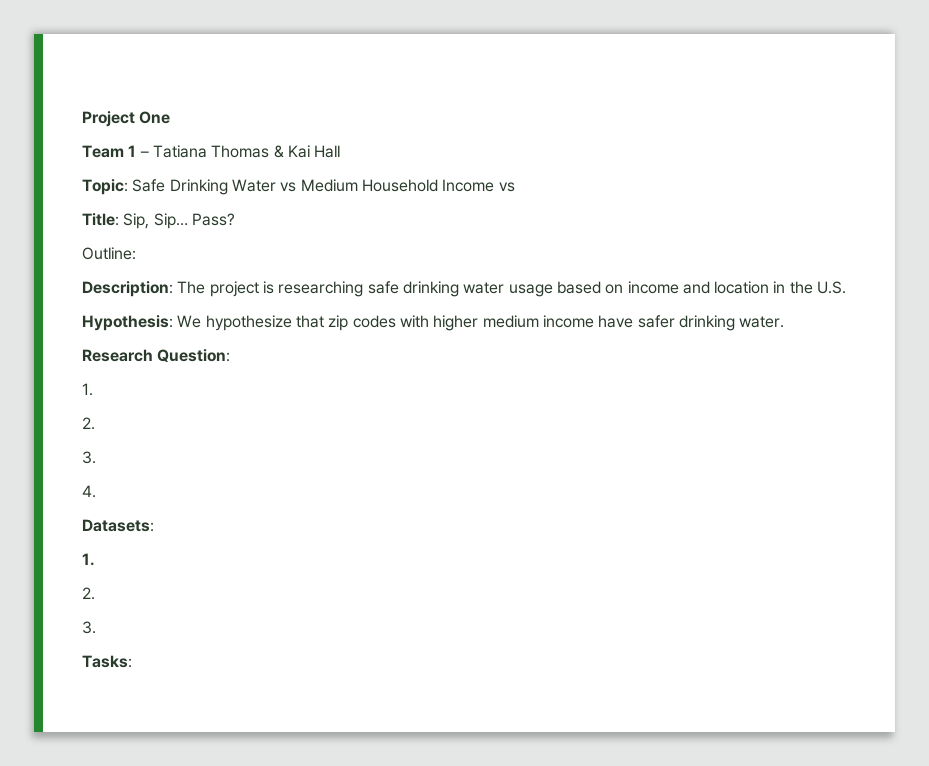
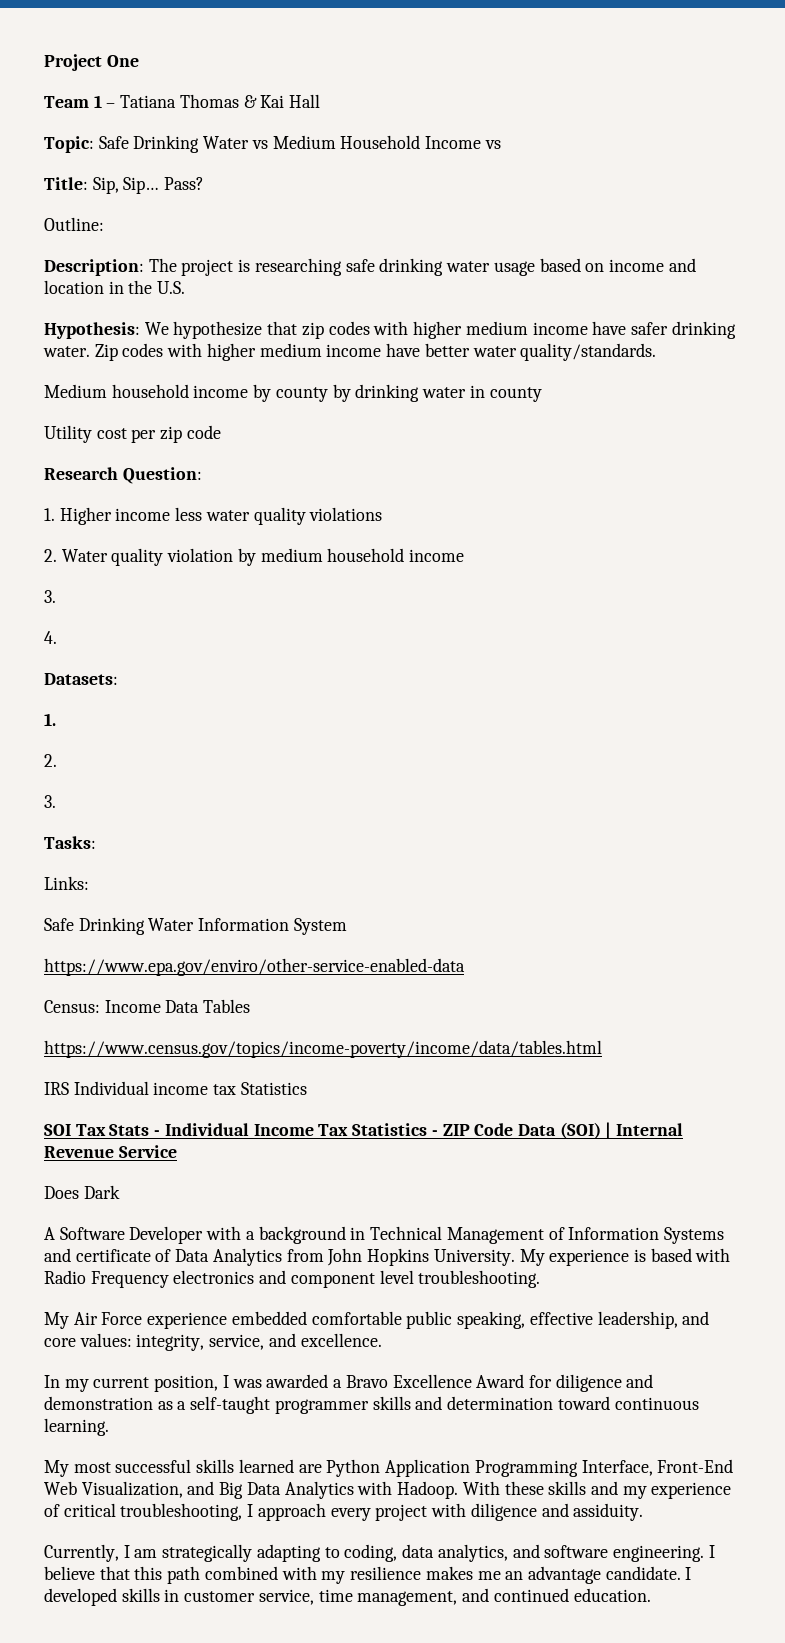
- Hypothesis: We hypothesize that zip codes with higher medium income have safer drinking water.
+ Hypothesis: We hypothesize that zip codes with higher medium income have safer drinking water. Zip codes with higher medium income have better water quality/standards.
+ Medium household income by county by drinking water in county
+ Utility cost per zip code
  Research Question:
- 1.
- 2.
+ 1. Higher income less water quality violations
+ 2. Water quality violation by medium household income
+ Links:
+ Safe Drinking Water Information System
+ https://www.epa.gov/enviro/other-service-enabled-data
+ Census: Income Data Tables
+ https://www.census.gov/topics/income-poverty/income/data/tables.html
+ IRS Individual income tax Statistics
+ SOI Tax Stats - Individual Income Tax Statistics - ZIP Code Data (SOI) | Internal Revenue Service
+ Does Dark
+ A Software Developer with a background in Technical Management of Information Systems and certificate of Data Analytics from John Hopkins University. My experience is based with Radio Frequency electronics and component level troubleshooting.
+ My Air Force experience embedded comfortable public speaking, effective leadership, and core values: integrity, service, and excellence.
+ In my current position, I was awarded a Bravo Excellence Award for diligence and demonstration as a self-taught programmer skills and determination toward continuous learning.
+ My most successful skills learned are Python Application Programming Interface, Front-End Web Visualization, and Big Data Analytics with Hadoop. With these skills and my experience of critical troubleshooting, I approach every project with diligence and assiduity.
+ Currently, I am strategically adapting to coding, data analytics, and software engineering. I believe that this path combined with my resilience makes me an advantage candidate. I developed skills in customer service, time management, and continued education.

